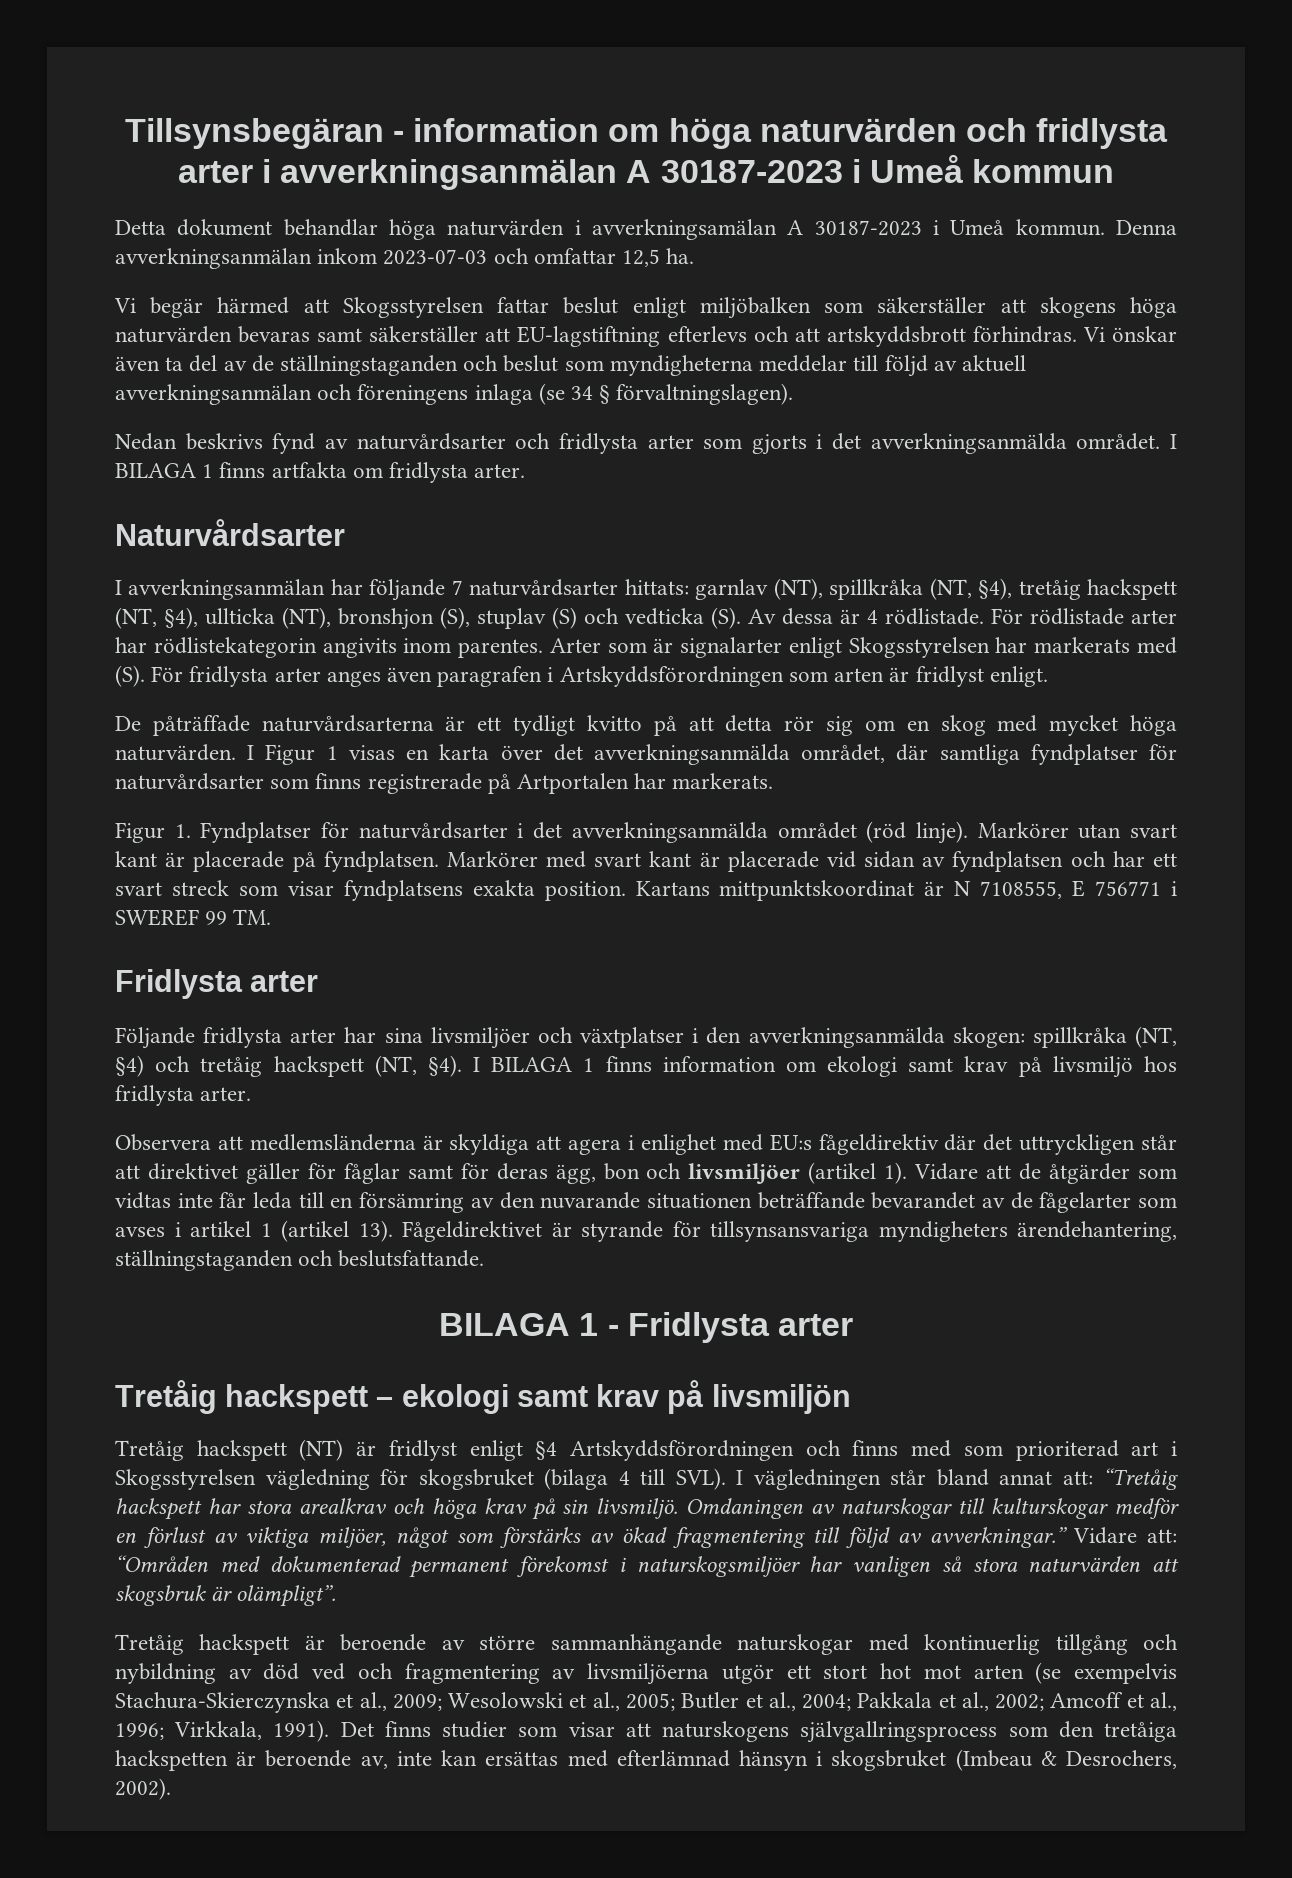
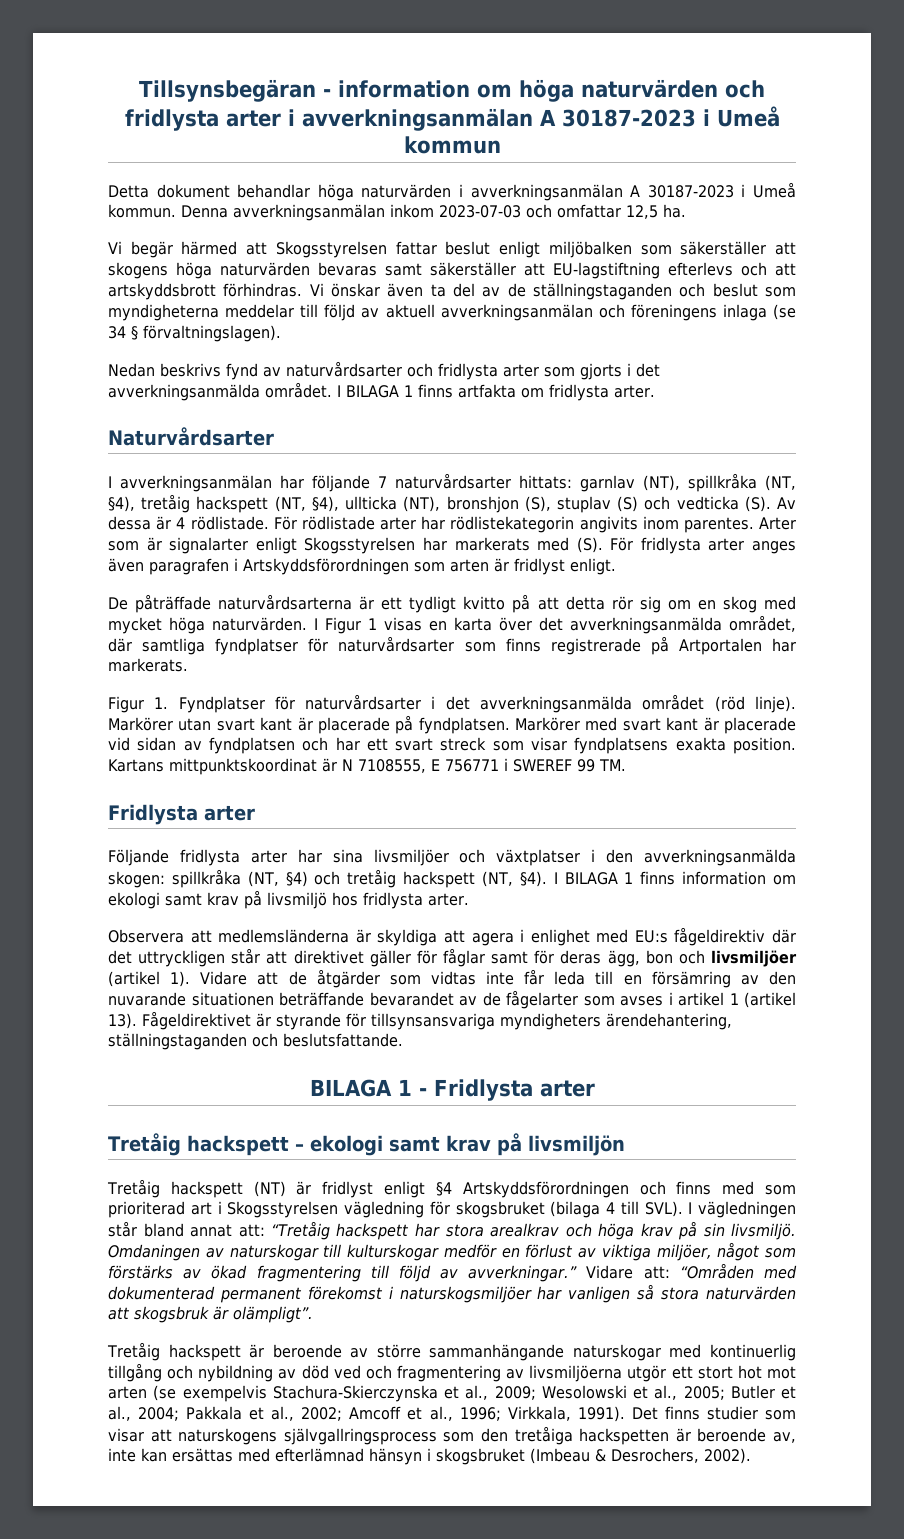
- Detta dokument behandlar höga naturvärden i avverkningsamälan A 30187-2023 i Umeå kommun.
+ Detta dokument behandlar höga naturvärden i avverkningsanmälan A 30187-2023 i Umeå kommun.

